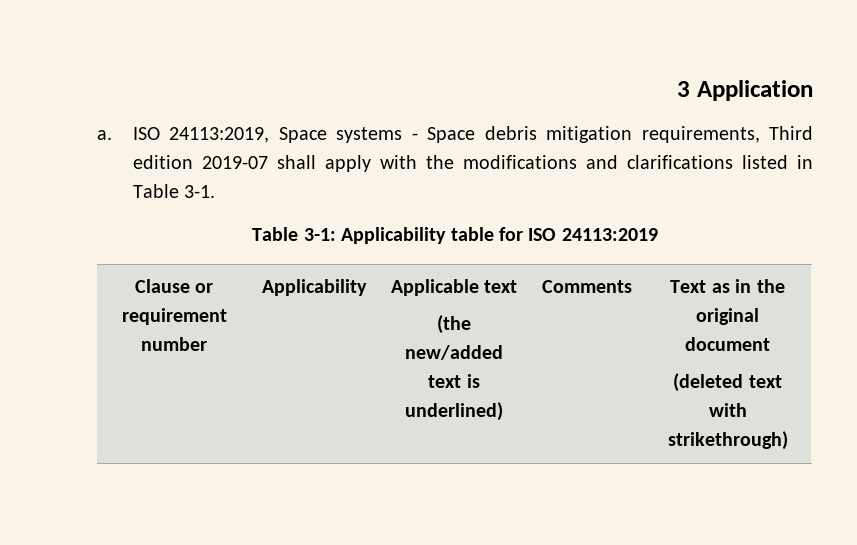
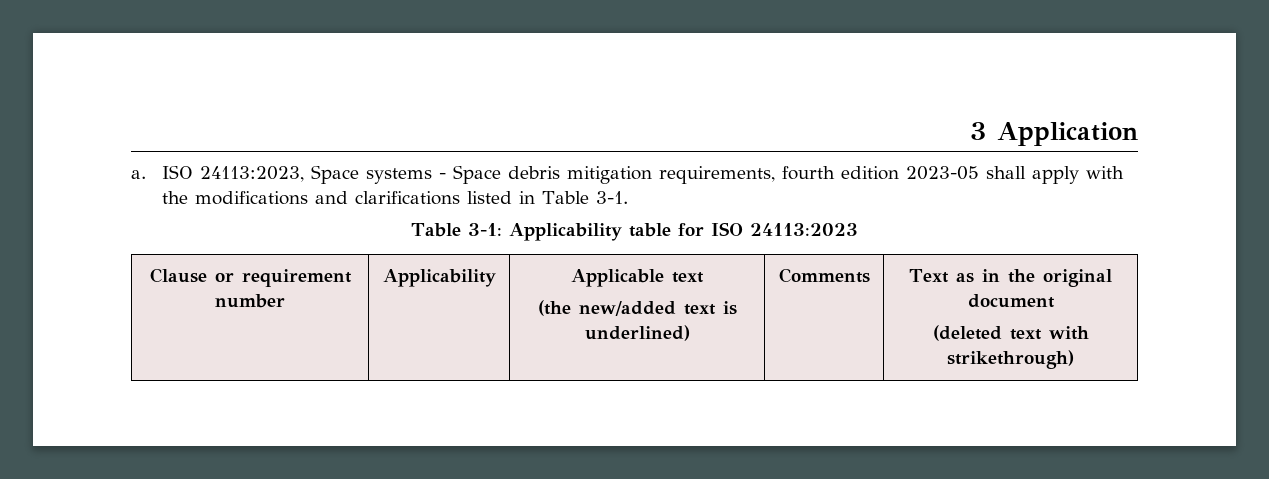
- ISO 24113:2019, Space systems - Space debris mitigation requirements, Third edition 2019-07 shall apply with the modifications and clarifications listed in Table 3-1.
+ ISO 24113:2023, Space systems - Space debris mitigation requirements, fourth edition 2023-05 shall apply with the modifications and clarifications listed in Table 3-1.
- Table 3-1: Applicability table for ISO 24113:2019
+ Table 3-1: Applicability table for ISO 24113:2023

